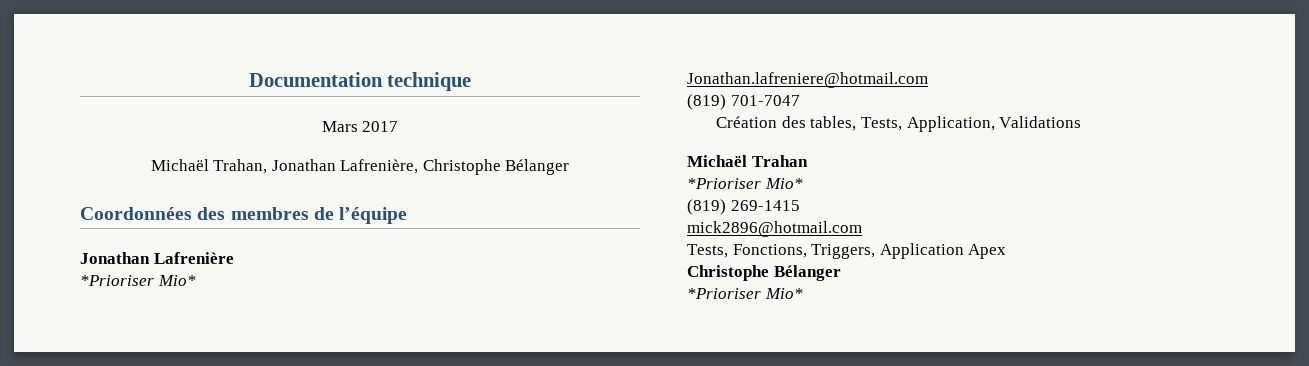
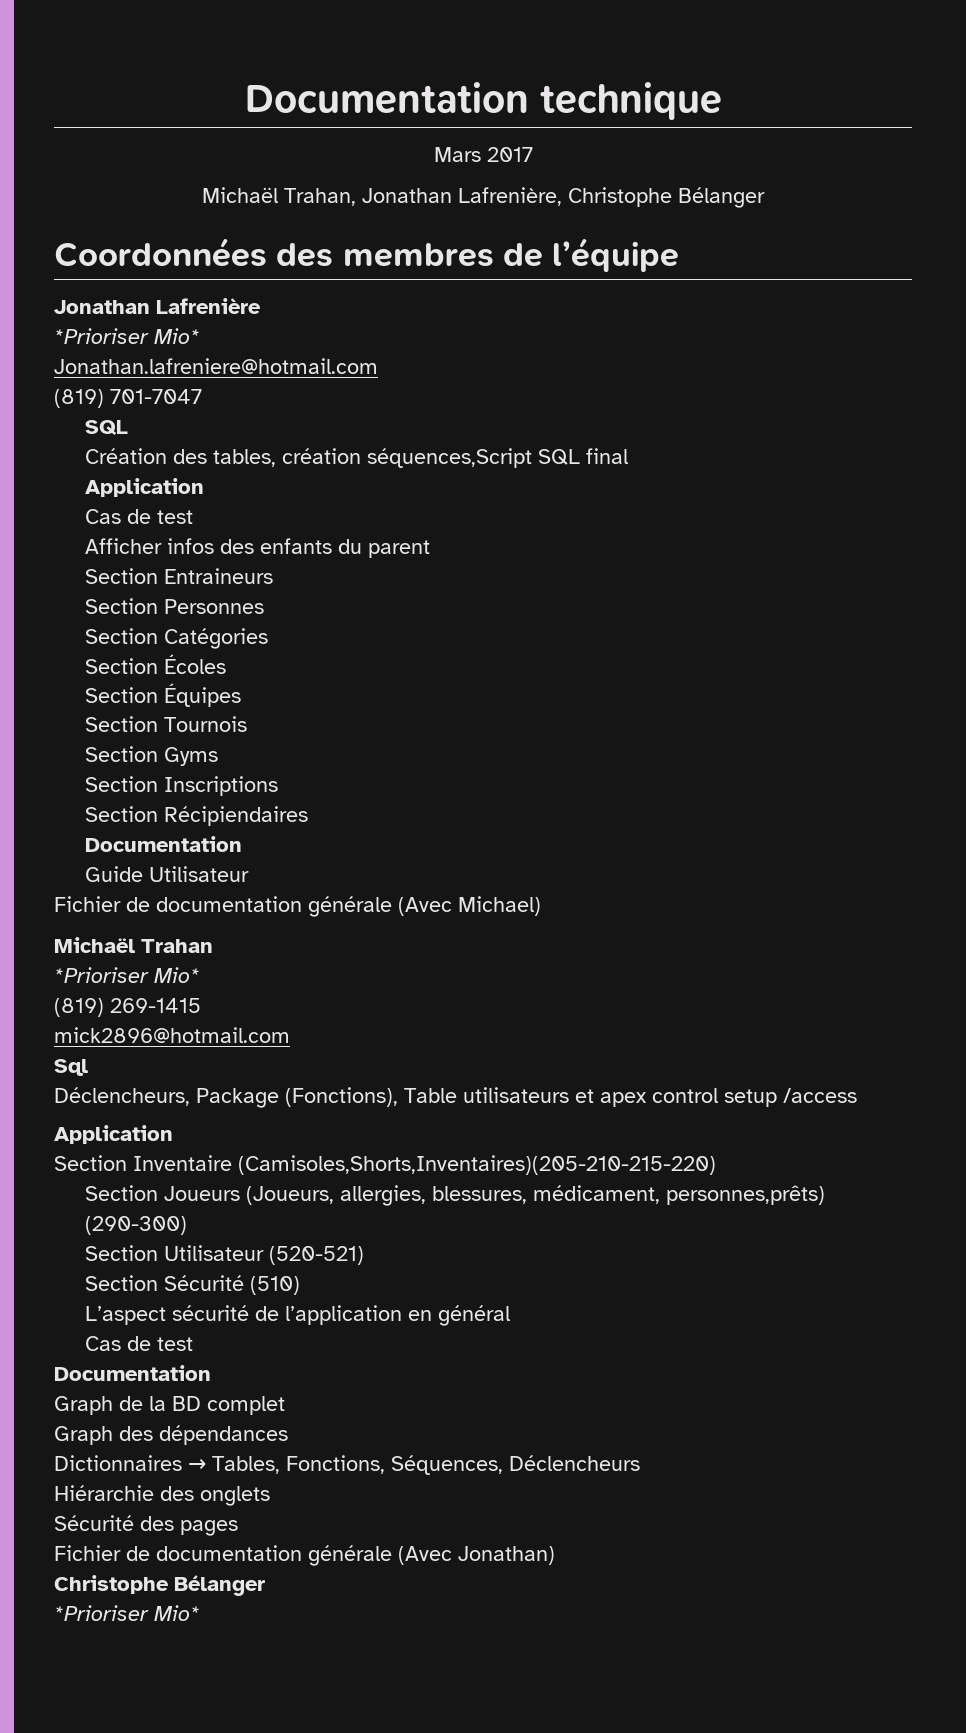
  (819) 701-7047
+ SQL
- Création des tables, Tests, Application, Validations
+ Création des tables, création séquences,Script SQL final
+ Application
+ Cas de test
+ Afficher infos des enfants du parent
+ Section Entraineurs
+ Section Personnes
+ Section Catégories
+ Section Écoles
+ Section Équipes
+ Section Tournois
+ Section Gyms
+ Section Inscriptions
+ Section Récipiendaires
+ Documentation
+ Guide Utilisateur
+ Fichier de documentation générale (Avec Michael)
- Tests, Fonctions, Triggers, Application Apex
+ Sql
+ Déclencheurs, Package (Fonctions), Table utilisateurs et apex control setup /access
+ Application
+ Section Inventaire (Camisoles,Shorts,Inventaires)(205-210-215-220)
+ Section Joueurs (Joueurs, allergies, blessures, médicament, personnes,prêts) (290-300)
+ Section Utilisateur (520-521)
+ Section Sécurité (510)
+ L’aspect sécurité de l’application en général
+ Cas de test
+ Documentation
+ Graph de la BD complet
+ Graph des dépendances
+ Dictionnaires → Tables, Fonctions, Séquences, Déclencheurs
+ Hiérarchie des onglets
+ Sécurité des pages
+ Fichier de documentation générale (Avec Jonathan)

